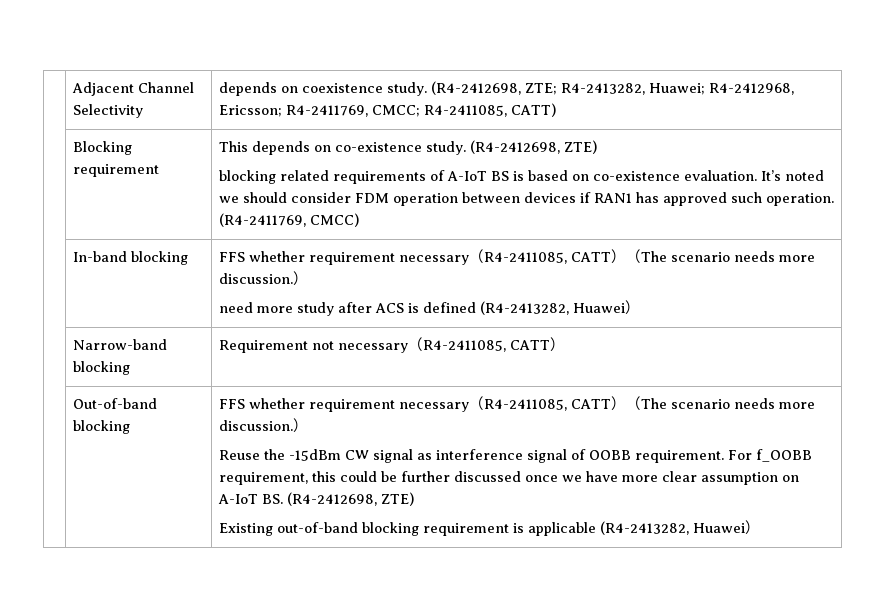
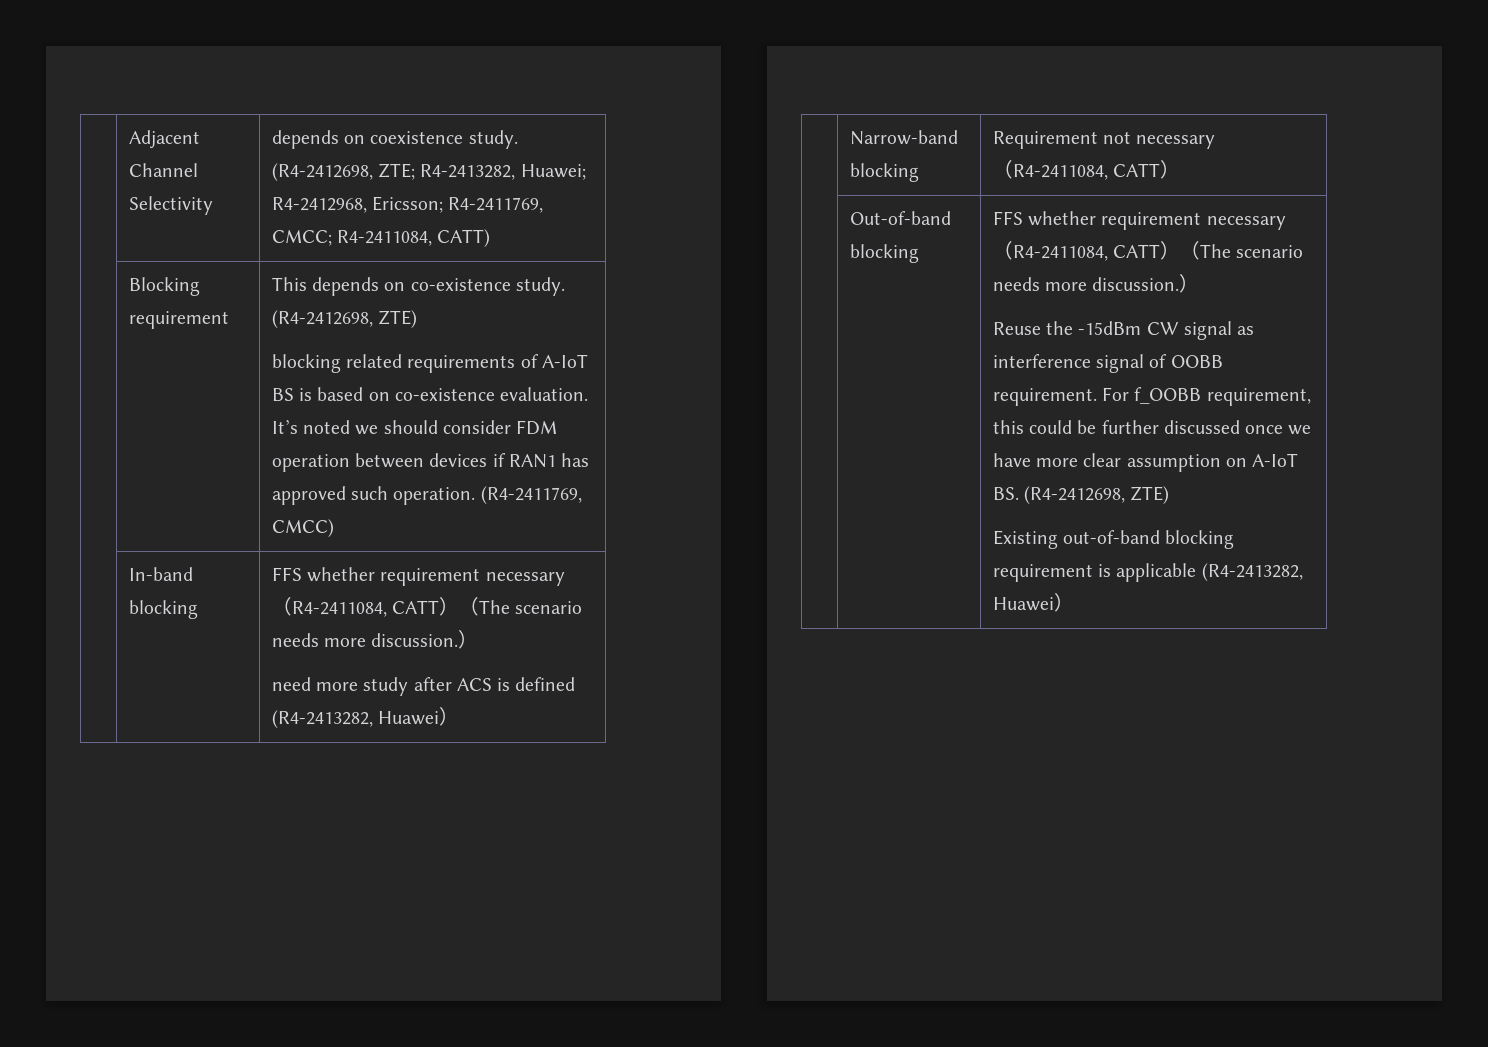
- | Adjacent Channel Selectivity | depends on coexistence study. (R4-2412698, ZTE; R4-2413282, Huawei; R4-2412968, Ericsson; R4-2411769, CMCC; R4-2411085, CATT)
+ | Adjacent Channel Selectivity | depends on coexistence study. (R4-2412698, ZTE; R4-2413282, Huawei; R4-2412968, Ericsson; R4-2411769, CMCC; R4-2411084, CATT)
- | In-band blocking | FFS whether requirement necessary（R4-2411085, CATT）（The scenario needs more discussion.）
+ | In-band blocking | FFS whether requirement necessary（R4-2411084, CATT）（The scenario needs more discussion.）
- | Narrow-band blocking | Requirement not necessary（R4-2411085, CATT）
+ | Narrow-band blocking | Requirement not necessary（R4-2411084, CATT）
- Out-of-band blocking | FFS whether requirement necessary（R4-2411085, CATT）（The scenario needs more discussion.）
+ Out-of-band blocking | FFS whether requirement necessary（R4-2411084, CATT）（The scenario needs more discussion.）

